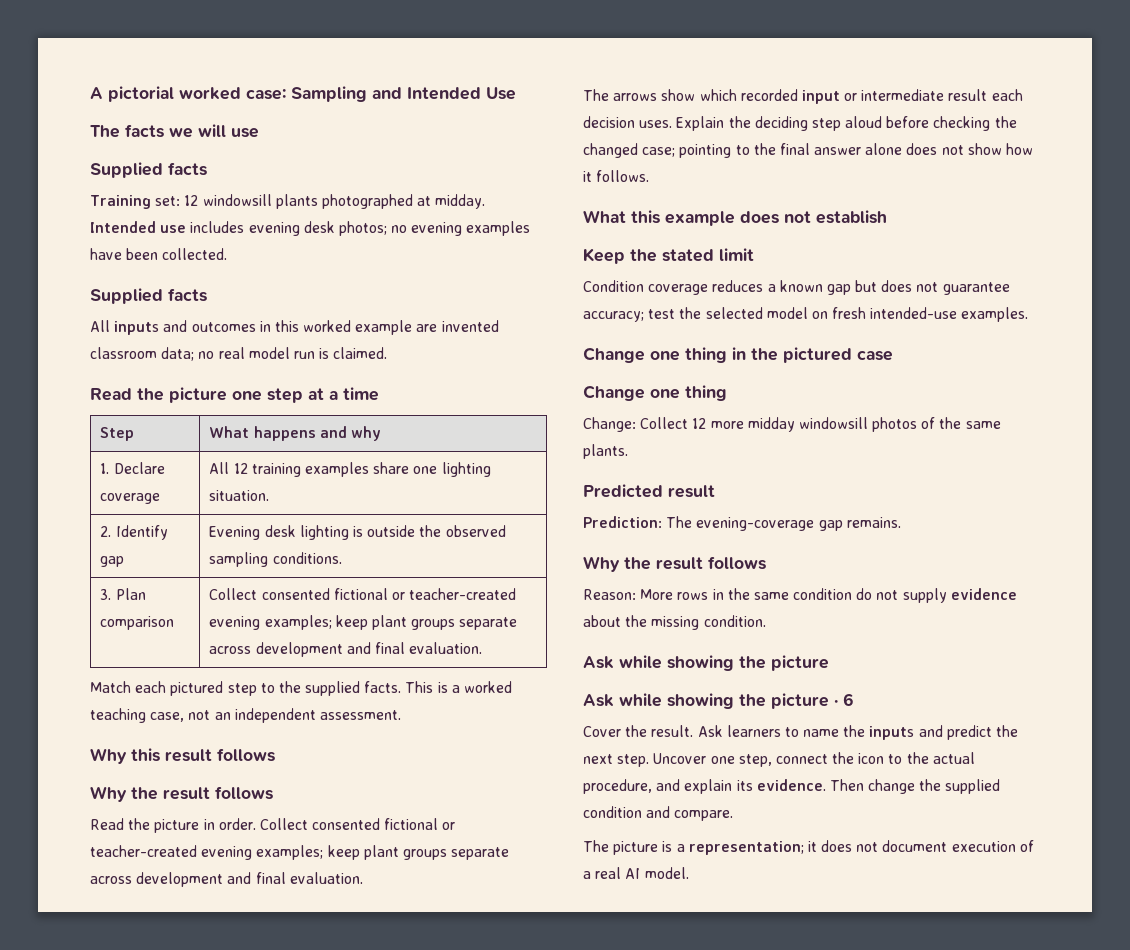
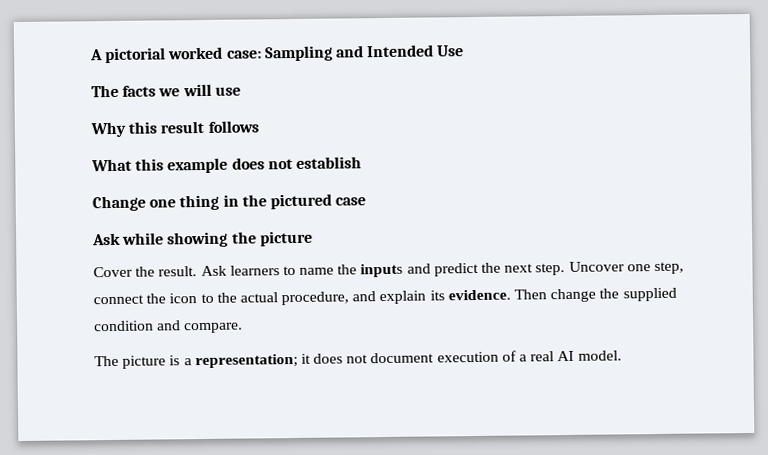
  The facts we will use
- Supplied facts
- Training set: 12 windowsill plants photographed at midday. Intended use includes evening desk photos; no evening examples have been collected.
- Supplied facts
- All inputs and outcomes in this worked example are invented classroom data; no real model run is claimed.
- Read the picture one step at a time
- Step | What happens and why
- 1. Declare coverage | All 12 training examples share one lighting situation.
- 2. Identify gap | Evening desk lighting is outside the observed sampling conditions.
- 3. Plan comparison | Collect consented fictional or teacher-created evening examples; keep plant groups separate across development and final evaluation.
- Match each pictured step to the supplied facts. This is a worked teaching case, not an independent assessment.
  Why this result follows
- Why the result follows
- Read the picture in order. Collect consented fictional or teacher-created evening examples; keep plant groups separate across development and final evaluation.
- The arrows show which recorded input or intermediate result each decision uses. Explain the deciding step aloud before checking the changed case; pointing to the final answer alone does not show how it follows.
- Keep the stated limit
- Condition coverage reduces a known gap but does not guarantee accuracy; test the selected model on fresh intended-use examples.
  Change one thing in the pictured case
- Change one thing
- Change: Collect 12 more midday windowsill photos of the same plants.
- Predicted result
- Prediction: The evening-coverage gap remains.
- Why the result follows
- Reason: More rows in the same condition do not supply evidence about the missing condition.
  Ask while showing the picture
- Ask while showing the picture · 6

